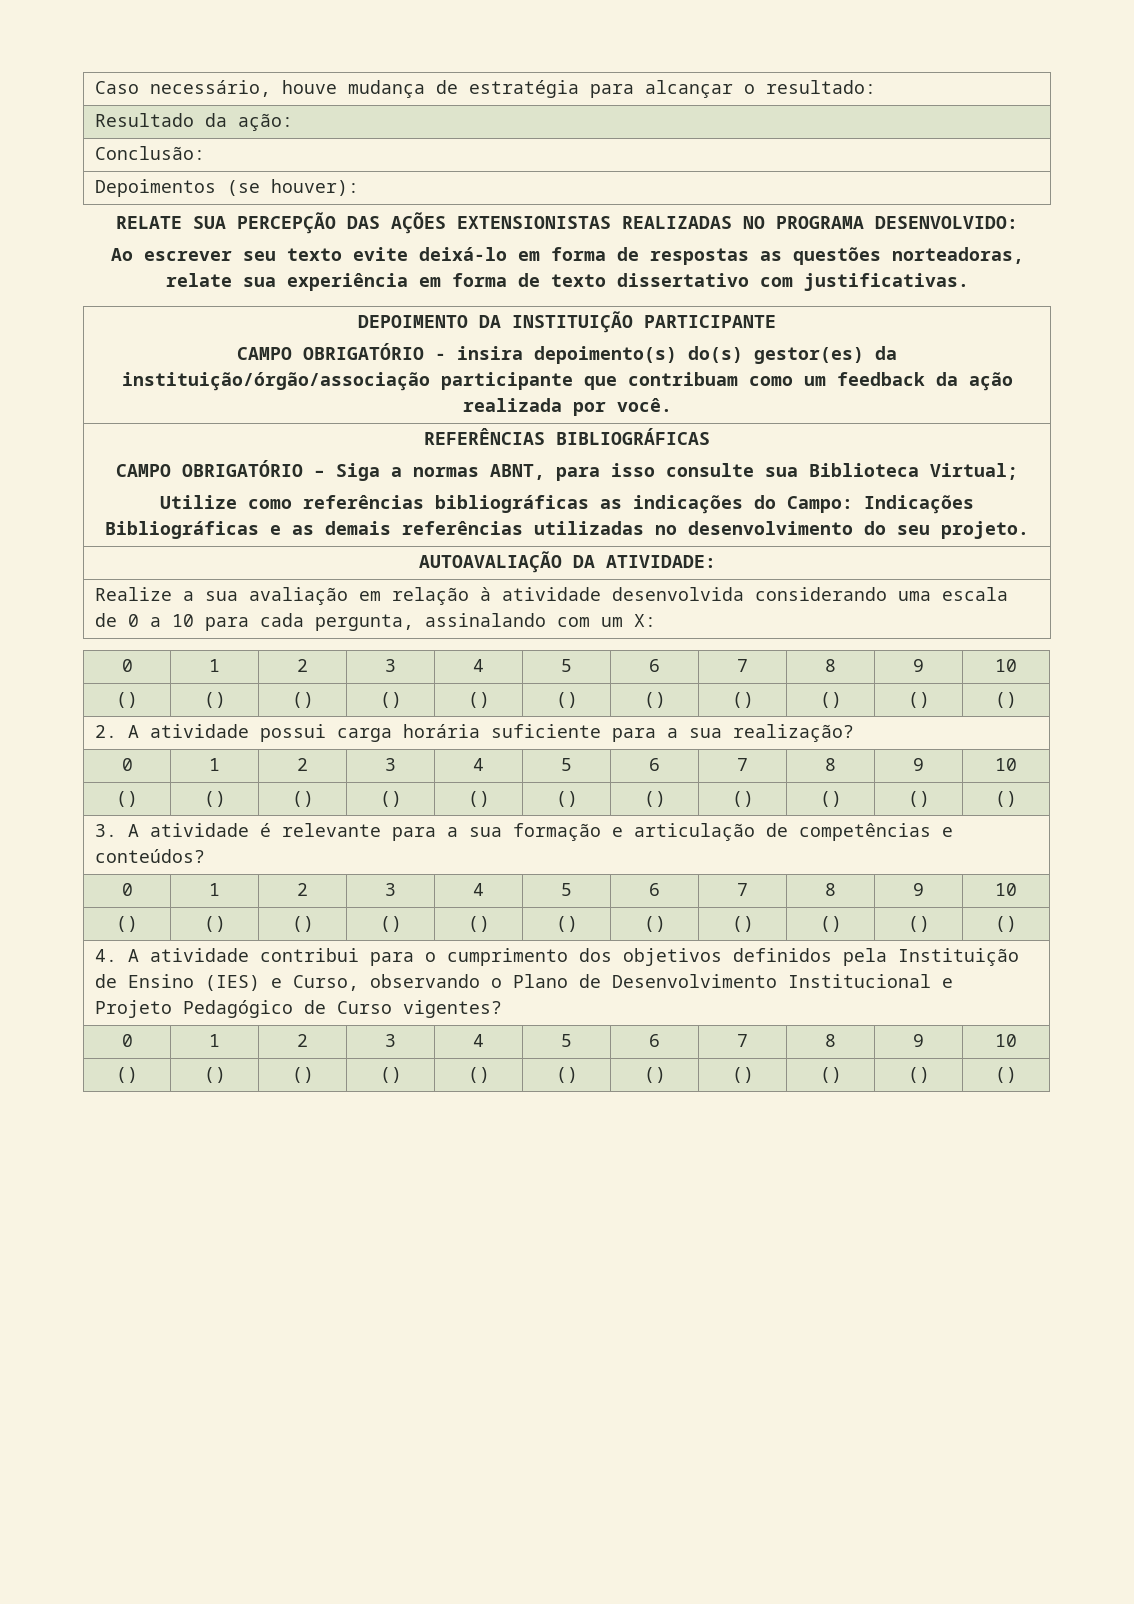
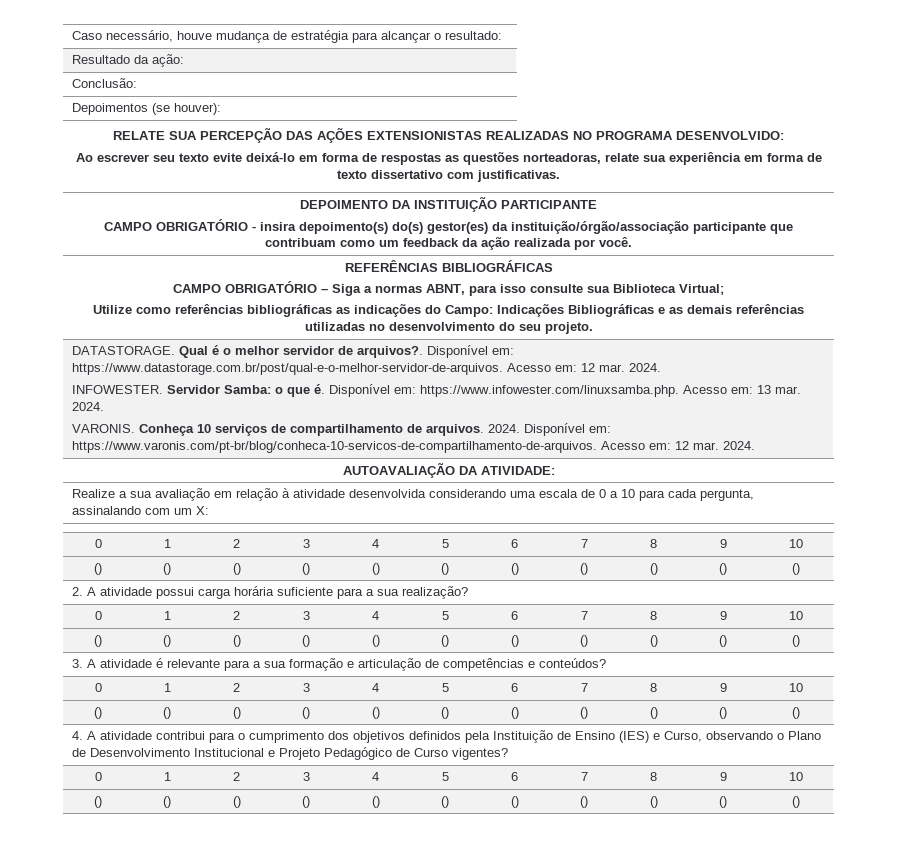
+ DATASTORAGE. Qual é o melhor servidor de arquivos?. Disponível em: https://www.datastorage.com.br/post/qual-e-o-melhor-servidor-de-arquivos. Acesso em: 12 mar. 2024.
+ INFOWESTER. Servidor Samba: o que é. Disponível em: https://www.infowester.com/linuxsamba.php. Acesso em: 13 mar. 2024.
+ VARONIS. Conheça 10 serviços de compartilhamento de arquivos. 2024. Disponível em: https://www.varonis.com/pt-br/blog/conheca-10-servicos-de-compartilhamento-de-arquivos. Acesso em: 12 mar. 2024.

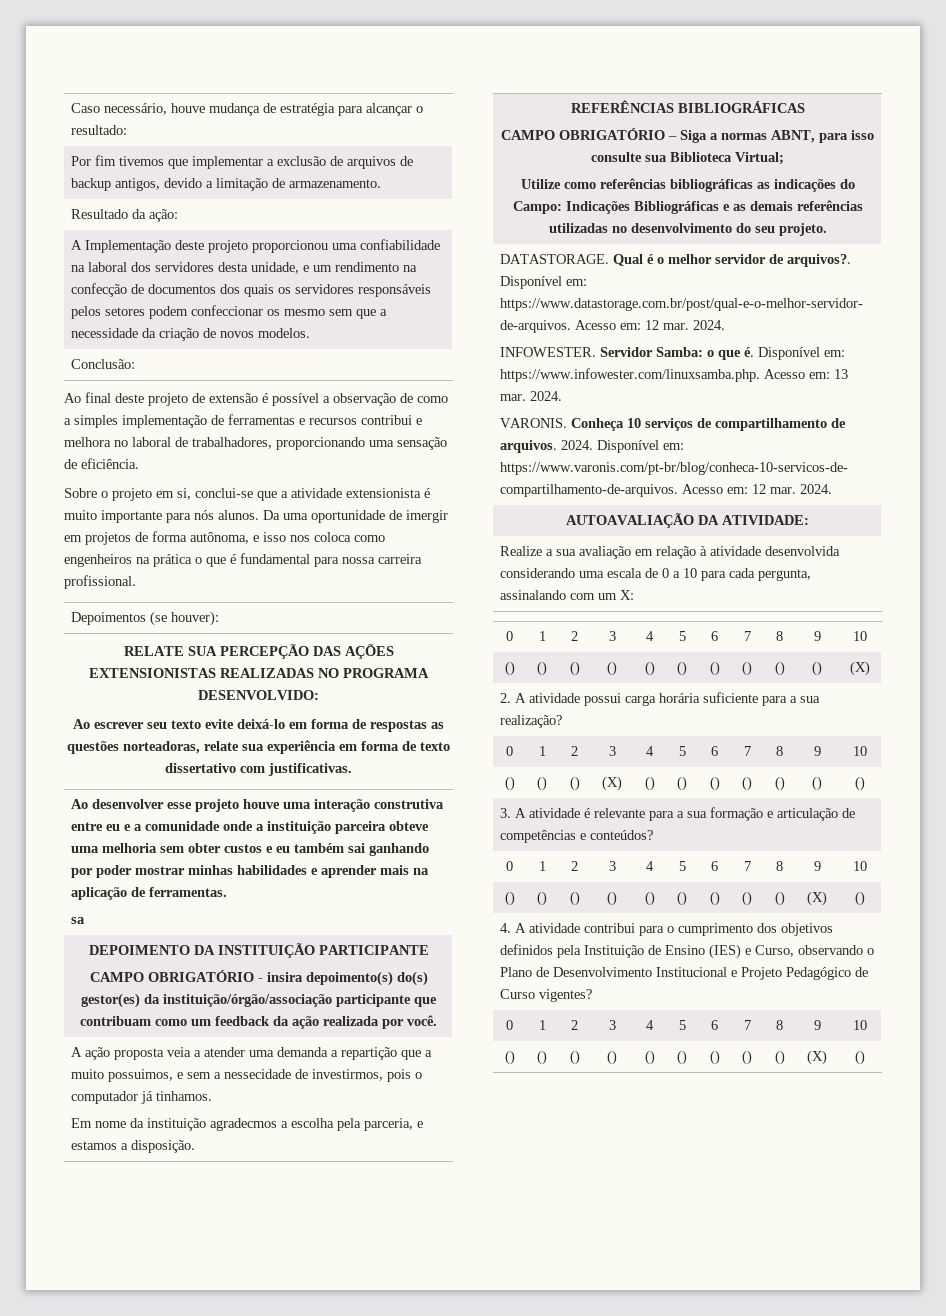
+ Por fim tivemos que implementar a exclusão de arquivos de backup antigos, devido a limitação de armazenamento.
  Resultado da ação:
+ A Implementação deste projeto proporcionou uma confiabilidade na laboral dos servidores desta unidade, e um rendimento na confecção de documentos dos quais os servidores responsáveis pelos setores podem confeccionar os mesmo sem que a necessidade da criação de novos modelos.
  Conclusão:
+ Ao final deste projeto de extensão é possível a observação de como a simples implementação de ferramentas e recursos contribui e melhora no laboral de trabalhadores, proporcionando uma sensação de eficiência.
+ Sobre o projeto em si, conclui-se que a atividade extensionista é muito importante para nós alunos. Da uma oportunidade de imergir em projetos de forma autônoma, e isso nos coloca como engenheiros na prática o que é fundamental para nossa carreira profissional.
+ Ao desenvolver esse projeto houve uma interação construtiva entre eu e a comunidade onde a instituição parceira obteve uma melhoria sem obter custos e eu também sai ganhando por poder mostrar minhas habilidades e aprender mais na aplicação de ferramentas.
+ sa
+ A ação proposta veia a atender uma demanda a repartição que a muito possuimos, e sem a nessecidade de investirmos, pois o computador já tinhamos.
+ Em nome da instituição agradecmos a escolha pela parceria, e estamos a disposição.
  Realize a sua avaliação em relação à atividade desenvolvida considerando uma escala de 0 a 10 para cada pergunta, assinalando com um X:
  0 | 1 | 2 | 3 | 4 | 5 | 6 | 7 | 8 | 9 | 10
- () | () | () | () | () | () | () | () | () | () | ()
+ () | () | () | () | () | () | () | () | () | () | (X)
  2. A atividade possui carga horária suficiente para a sua realização?
  0 | 1 | 2 | 3 | 4 | 5 | 6 | 7 | 8 | 9 | 10
- () | () | () | () | () | () | () | () | () | () | ()
+ () | () | () | (X) | () | () | () | () | () | () | ()
  3. A atividade é relevante para a sua formação e articulação de competências e conteúdos?
  0 | 1 | 2 | 3 | 4 | 5 | 6 | 7 | 8 | 9 | 10
- () | () | () | () | () | () | () | () | () | () | ()
+ () | () | () | () | () | () | () | () | () | (X) | ()
  4. A atividade contribui para o cumprimento dos objetivos definidos pela Instituição de Ensino (IES) e Curso, observando o Plano de Desenvolvimento Institucional e Projeto Pedagógico de Curso vigentes?
  0 | 1 | 2 | 3 | 4 | 5 | 6 | 7 | 8 | 9 | 10
- () | () | () | () | () | () | () | () | () | () | ()
+ () | () | () | () | () | () | () | () | () | (X) | ()

